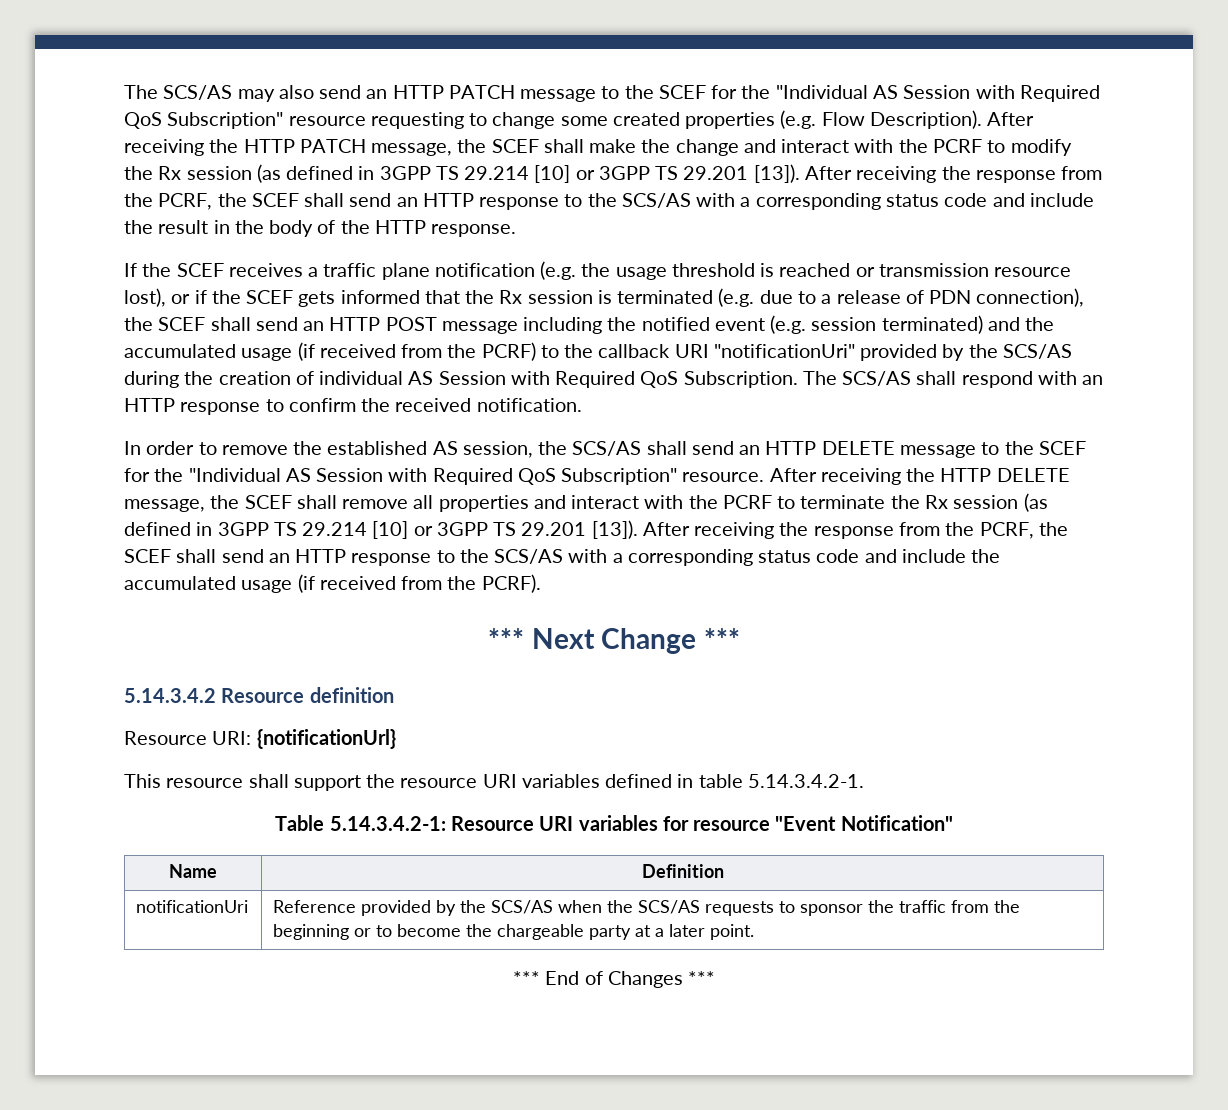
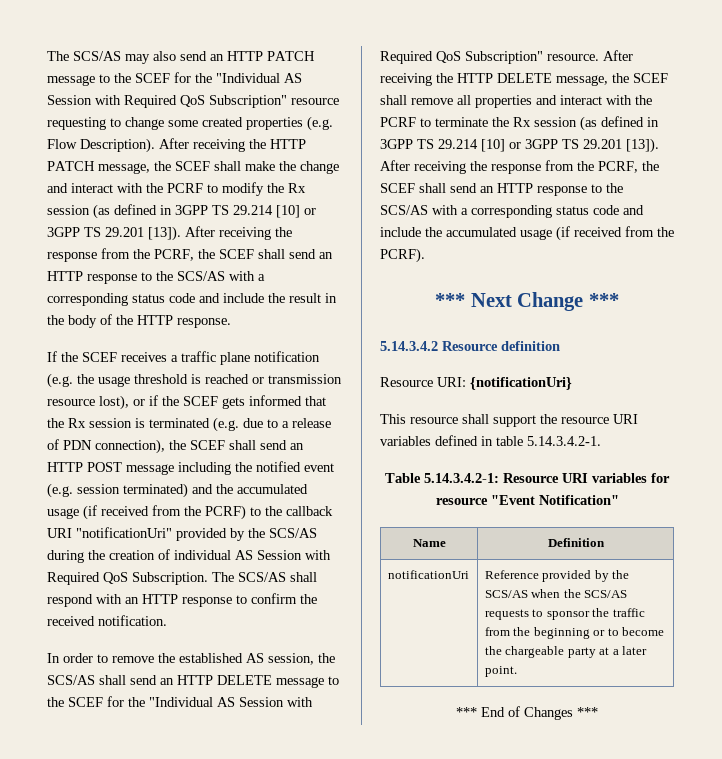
- Resource URI: {notificationUrl}
+ Resource URI: {notificationUri}

